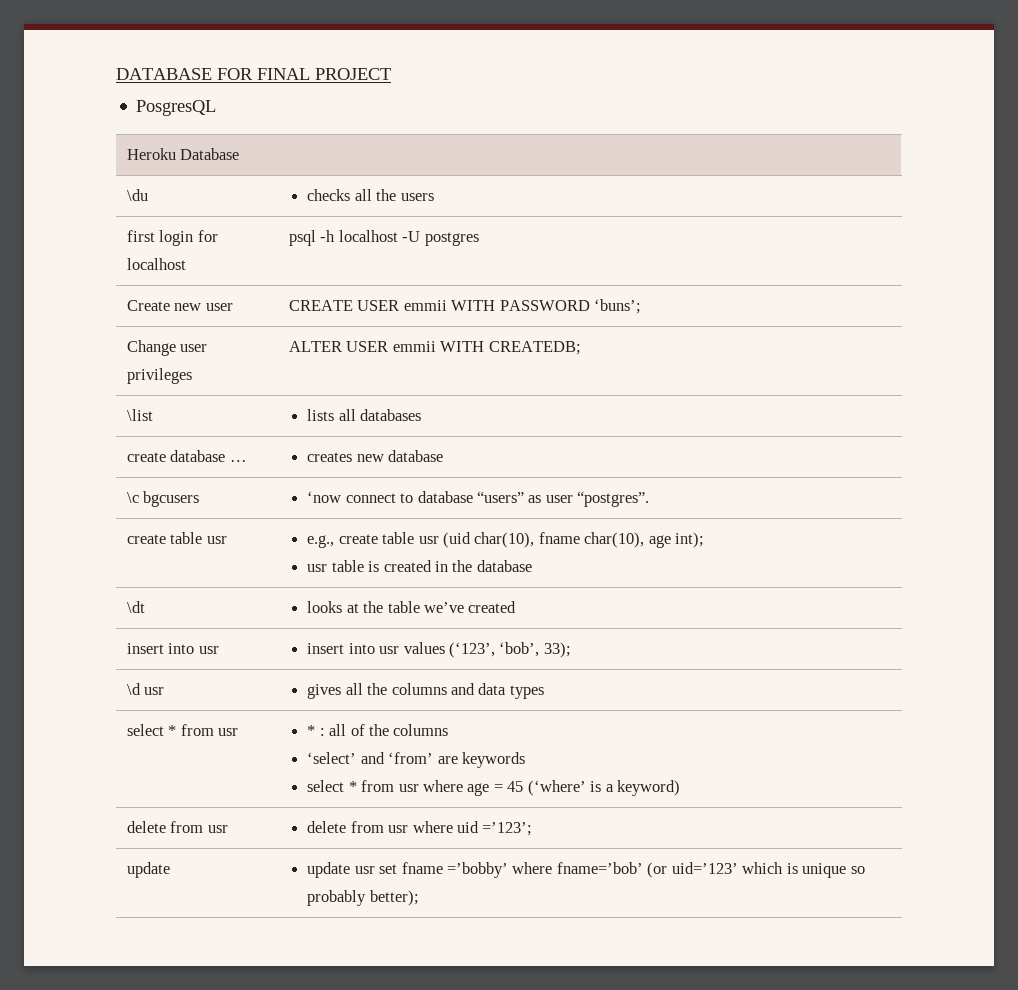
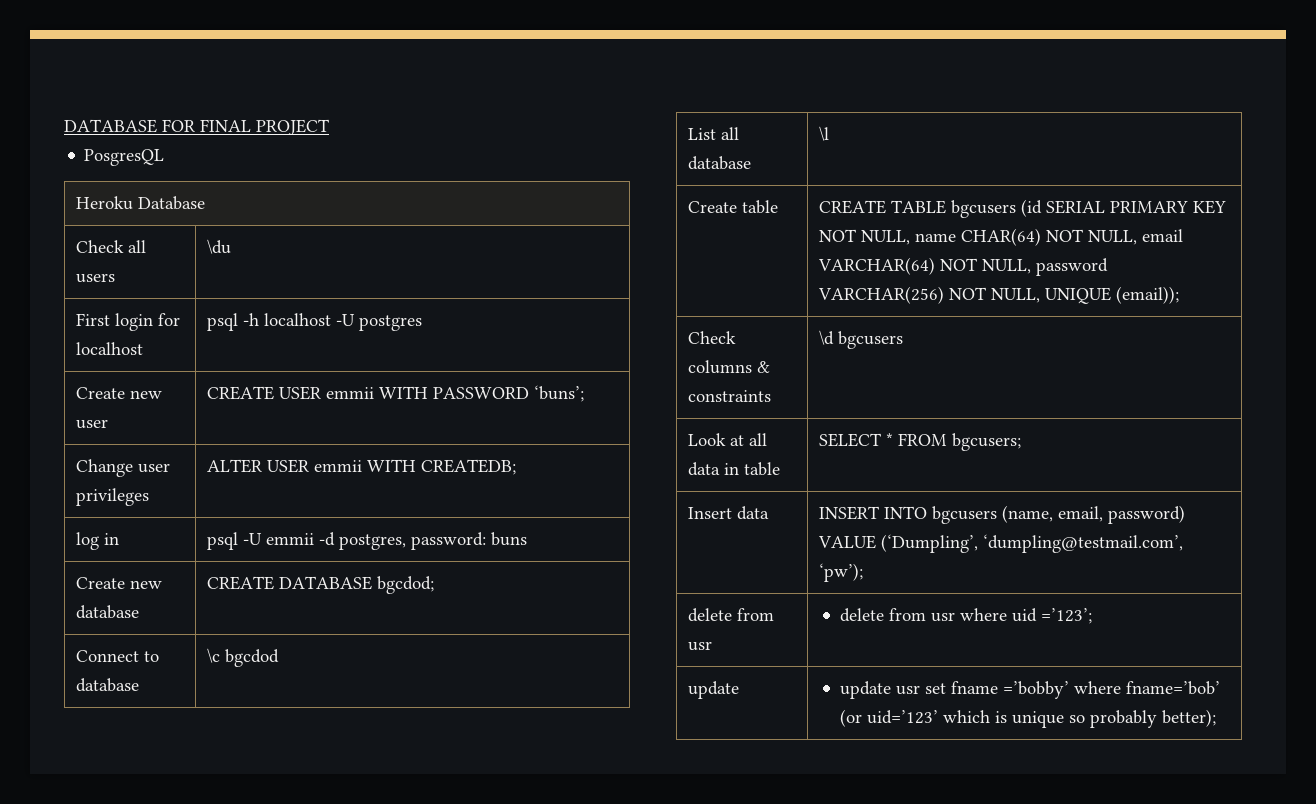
- \du | checks all the users
- first login for localhost | psql -h localhost -U postgres
+ Check all users | \du
+ First login for localhost | psql -h localhost -U postgres
- \list | lists all databases
- create database … | creates new database
- \c bgcusers | ‘now connect to database “users” as user “postgres”.
- create table usr | e.g., create table usr (uid char(10), fname char(10), age int);
- usr table is created in the database
- \dt | looks at the table we’ve created
- insert into usr | insert into usr values (‘123’, ‘bob’, 33);
- \d usr | gives all the columns and data types
- select * from usr | * : all of the columns
- ‘select’ and ‘from’ are keywords
- select * from usr where age = 45 (‘where’ is a keyword)
+ log in | psql -U emmii -d postgres, password: buns
+ Create new database | CREATE DATABASE bgcdod;
+ Connect to database | \c bgcdod
+ List all database | \l
+ Create table | CREATE TABLE bgcusers (id SERIAL PRIMARY KEY NOT NULL, name CHAR(64) NOT NULL, email VARCHAR(64) NOT NULL, password VARCHAR(256) NOT NULL, UNIQUE (email));
+ Check columns & constraints | \d bgcusers
+ Look at all data in table | SELECT * FROM bgcusers;
+ Insert data | INSERT INTO bgcusers (name, email, password) VALUE (‘Dumpling’, ‘dumpling@testmail.com’, ‘pw’);

